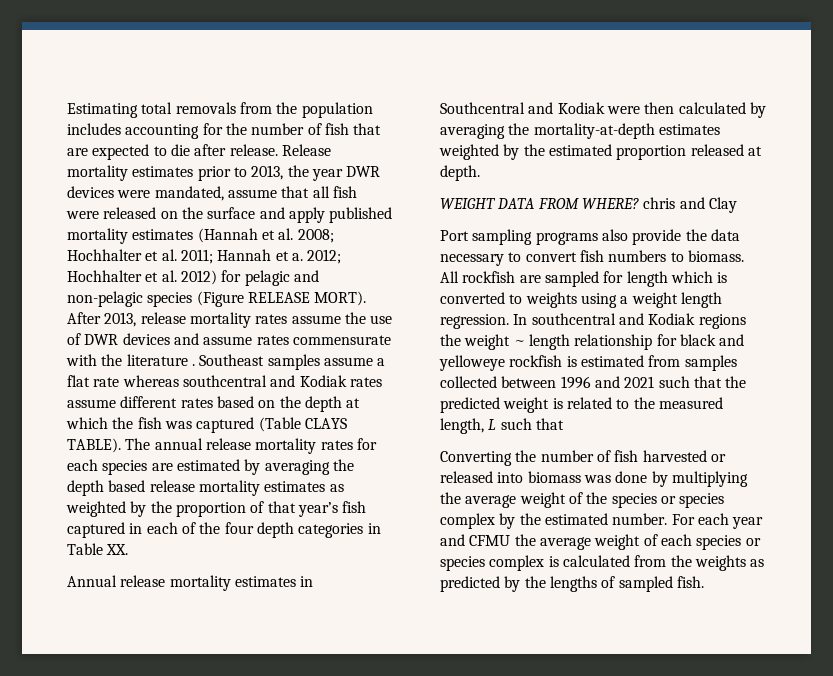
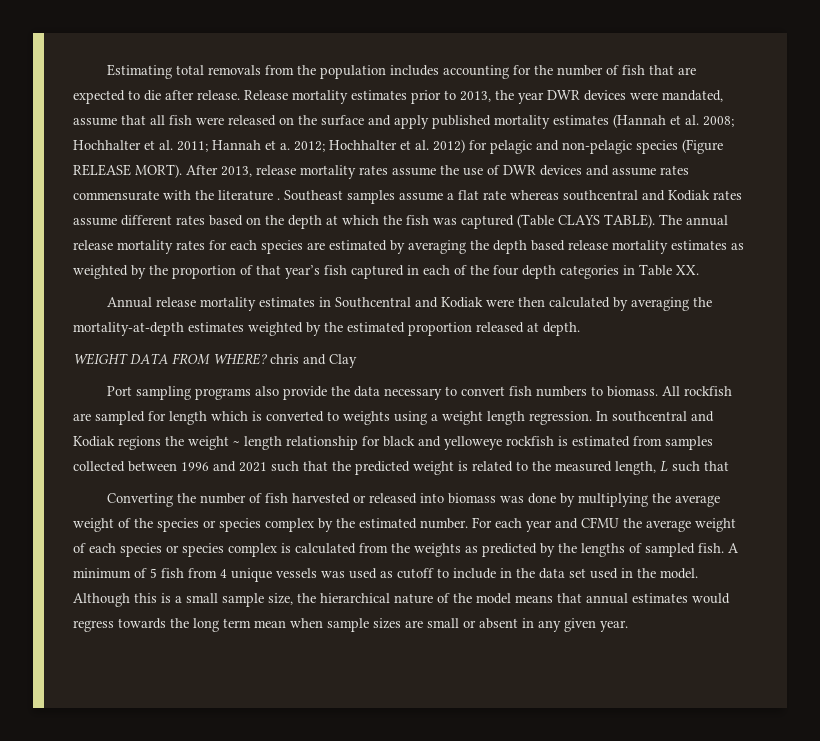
+ A minimum of 5 fish from 4 unique vessels was used as cutoff to include in the data set used in the model. Although this is a small sample size, the hierarchical nature of the model means that annual estimates would regress towards the long term mean when sample sizes are small or absent in any given year.

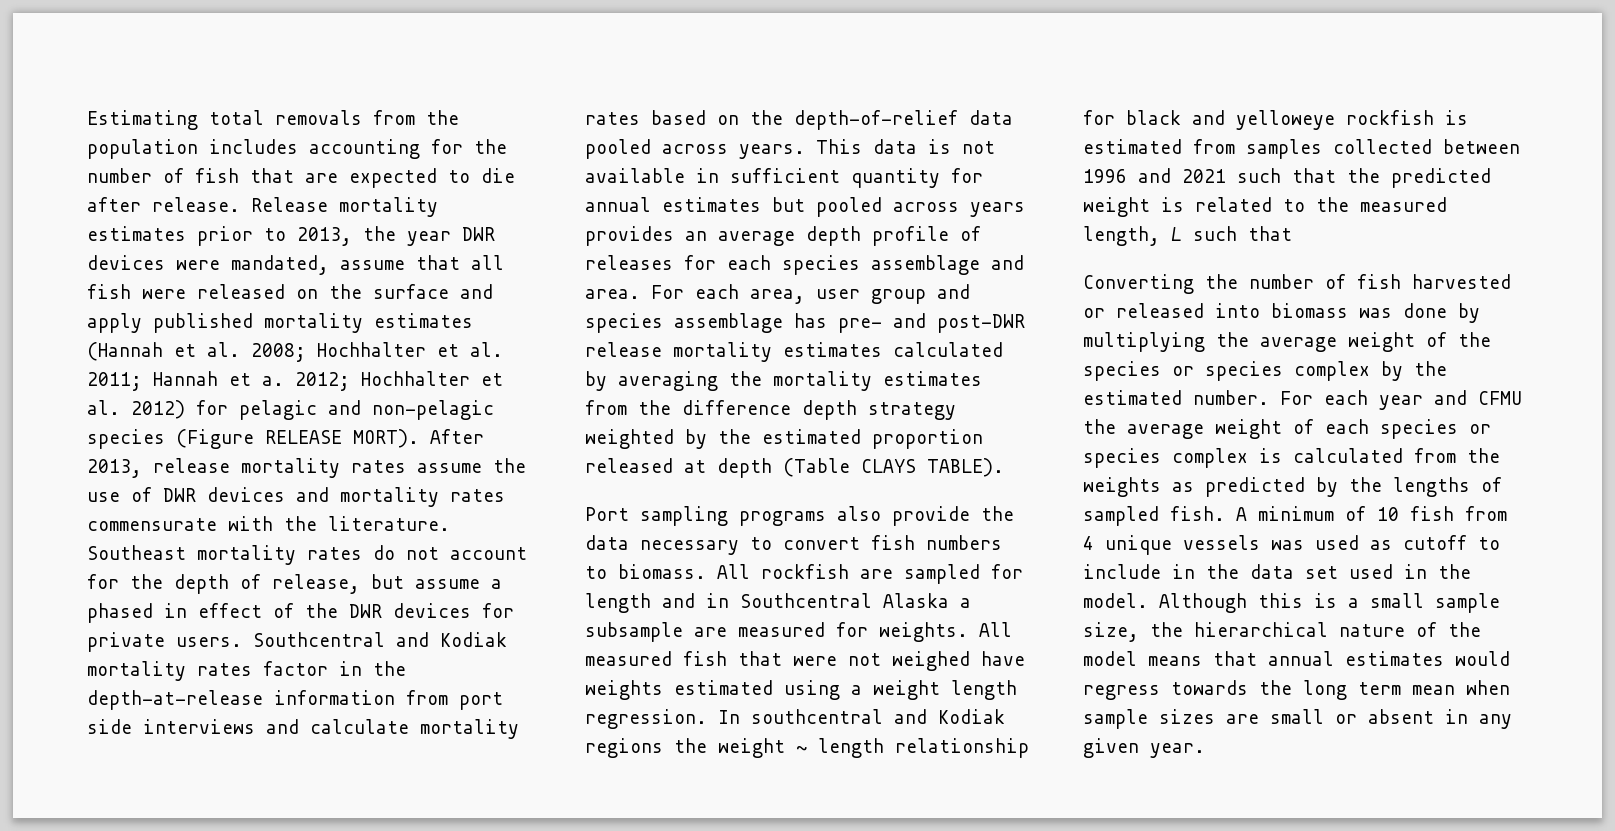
- After 2013, release mortality rates assume the use of DWR devices and assume rates commensurate with the literature . Southeast samples assume a flat rate whereas southcentral and Kodiak rates assume different rates based on the depth at which the fish was captured (Table CLAYS TABLE). The annual release mortality rates for each species are estimated by averaging the depth based release mortality estimates as weighted by the proportion of that year’s fish captured in each of the four depth categories in Table XX.
- Annual release mortality estimates in Southcentral and Kodiak were then calculated by averaging the mortality-at-depth estimates weighted by the estimated proportion released at depth.
- WEIGHT DATA FROM WHERE? chris and Clay
+ After 2013, release mortality rates assume the use of DWR devices and mortality rates commensurate with the literature. Southeast mortality rates do not account for the depth of release, but assume a phased in effect of the DWR devices for private users. Southcentral and Kodiak mortality rates factor in the depth-at-release information from port side interviews and calculate mortality rates based on the depth-of-relief data pooled across years. This data is not available in sufficient quantity for annual estimates but pooled across years provides an average depth profile of releases for each species assemblage and area. For each area, user group and species assemblage has pre- and post-DWR release mortality estimates calculated by averaging the mortality estimates from the difference depth strategy weighted by the estimated proportion released at depth (Table CLAYS TABLE).
- All rockfish are sampled for length which is converted to weights using a weight length regression.
+ All rockfish are sampled for length and in Southcentral Alaska a subsample are measured for weights. All measured fish that were not weighed have weights estimated using a weight length regression.
- A minimum of 5 fish from 4 unique vessels was used as cutoff to include in the data set used in the model.
+ A minimum of 10 fish from 4 unique vessels was used as cutoff to include in the data set used in the model.

